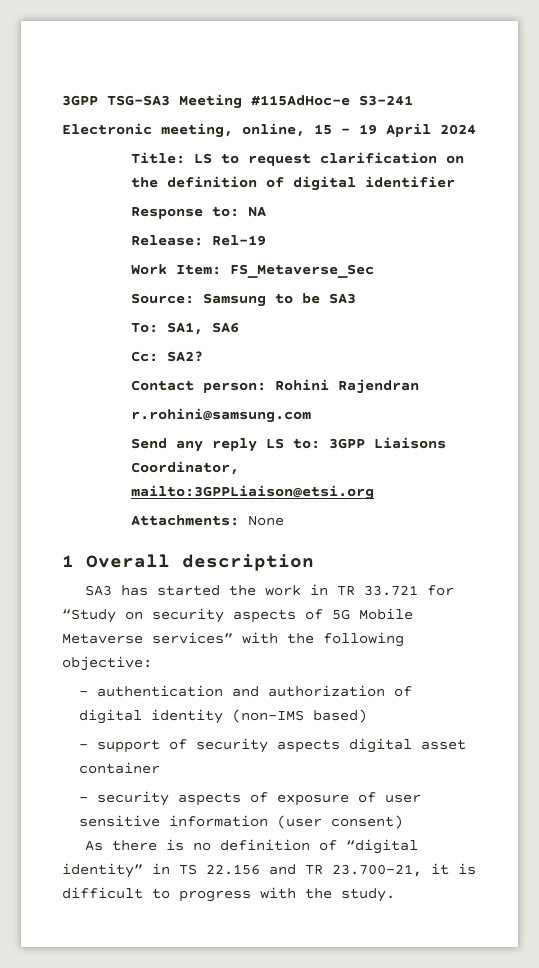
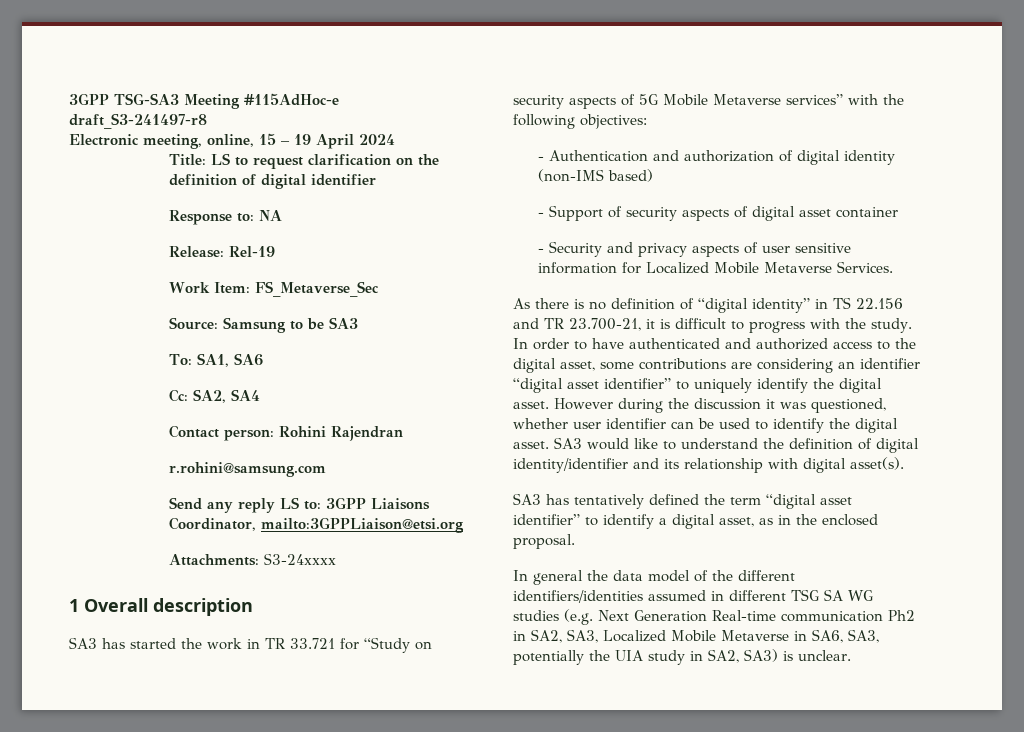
- 3GPP TSG-SA3 Meeting #115AdHoc-e S3-241
+ 3GPP TSG-SA3 Meeting #115AdHoc-e draft_S3-241497-r8
- Cc: SA2?
+ Cc: SA2, SA4
- Attachments: None
+ Attachments: S3-24xxxx
- SA3 has started the work in TR 33.721 for “Study on security aspects of 5G Mobile Metaverse services” with the following objective:
- - authentication and authorization of digital identity (non-IMS based)
+ SA3 has started the work in TR 33.721 for “Study on security aspects of 5G Mobile Metaverse services” with the following objectives:
+ - Authentication and authorization of digital identity (non-IMS based)
- - support of security aspects digital asset container
+ - Support of security aspects of digital asset container
- - security aspects of exposure of user sensitive information (user consent)
+ - Security and privacy aspects of user sensitive information for Localized Mobile Metaverse Services.
+ In order to have authenticated and authorized access to the digital asset, some contributions are considering an identifier “digital asset identifier” to uniquely identify the digital asset. However during the discussion it was questioned, whether user identifier can be used to identify the digital asset. SA3 would like to understand the definition of digital identity/identifier and its relationship with digital asset(s).
+ SA3 has tentatively defined the term “digital asset identifier” to identify a digital asset, as in the enclosed proposal.
+ In general the data model of the different identifiers/identities assumed in different TSG SA WG studies (e.g. Next Generation Real-time communication Ph2 in SA2, SA3, Localized Mobile Metaverse in SA6, SA3, potentially the UIA study in SA2, SA3) is unclear.

